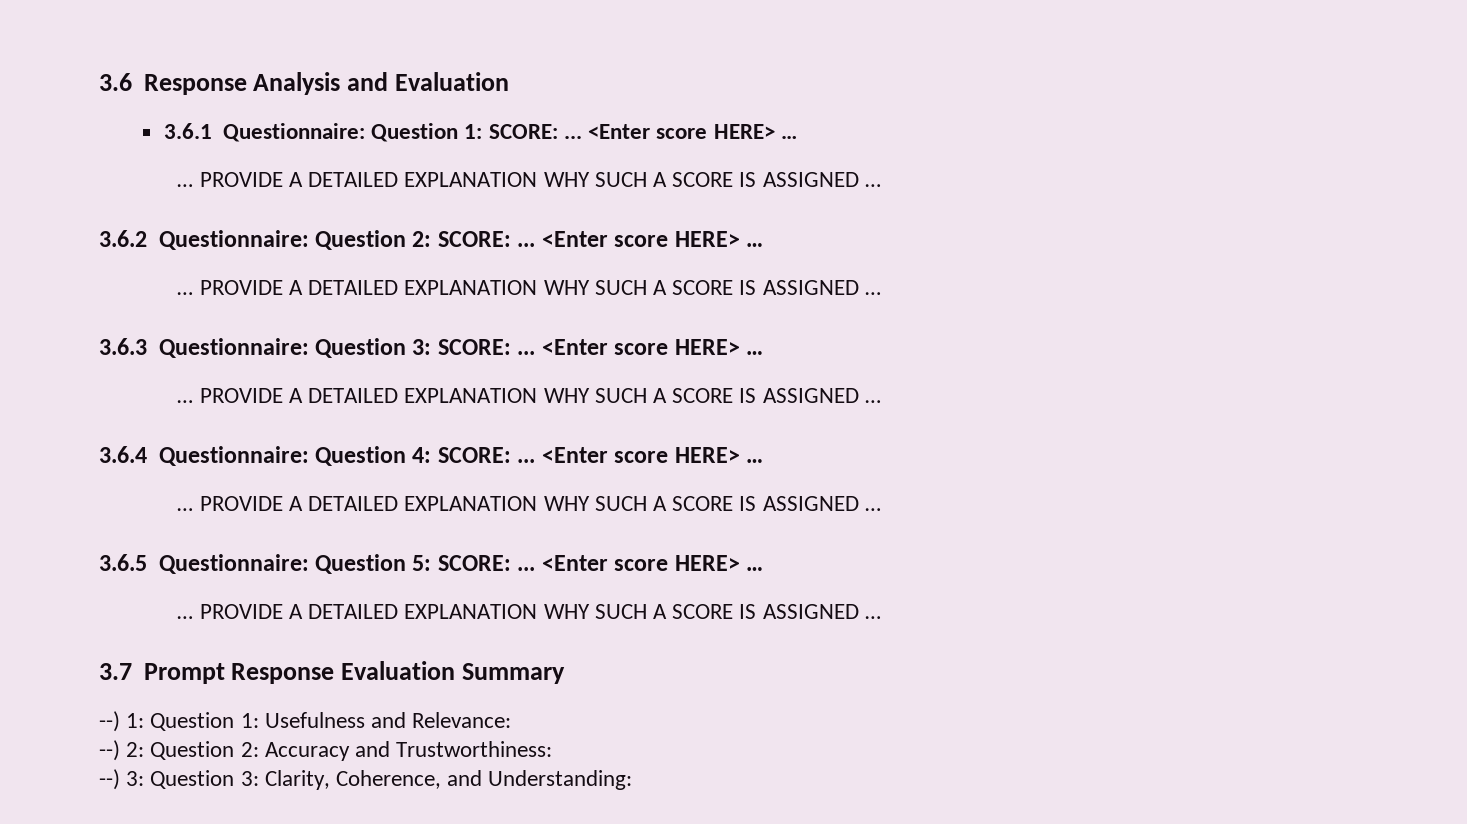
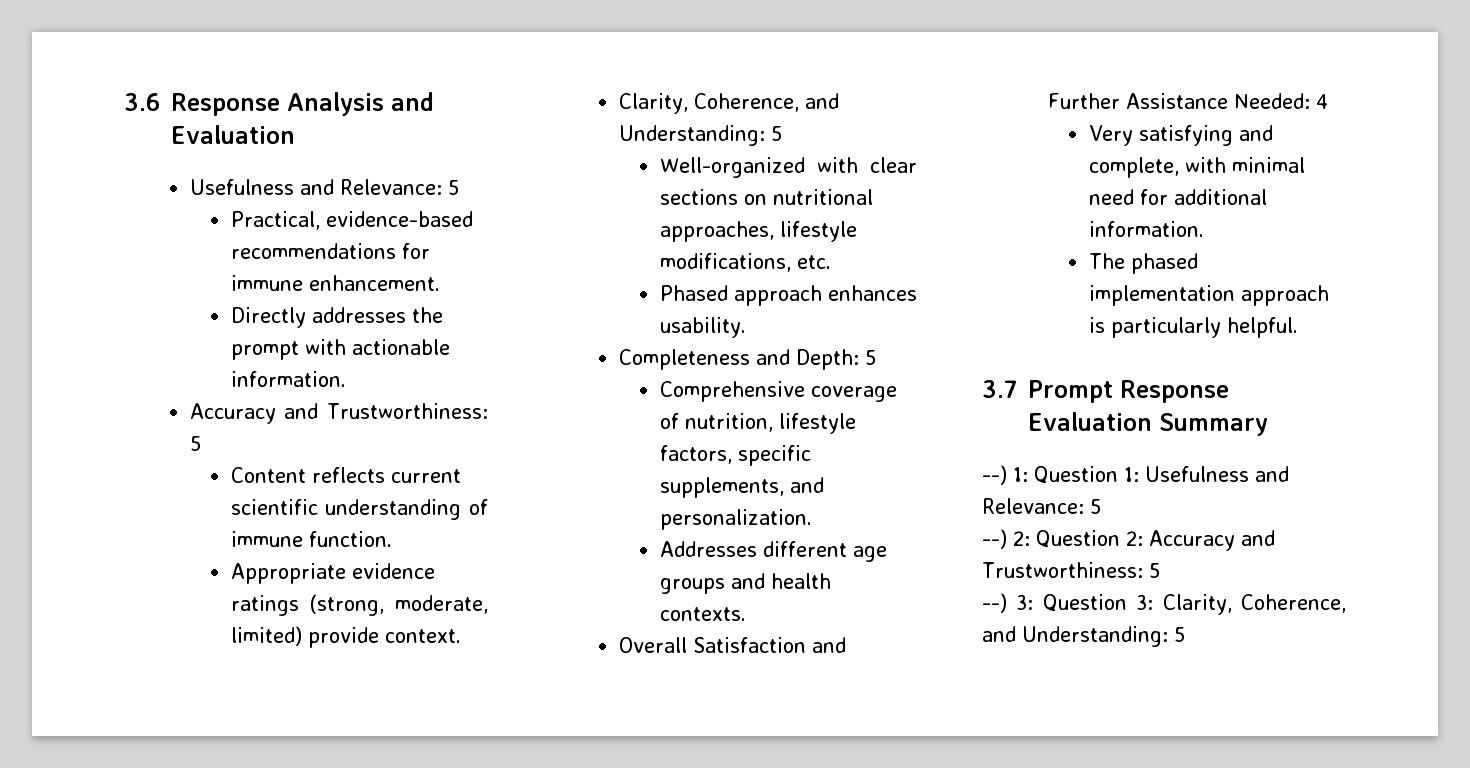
  3.6 Response Analysis and Evaluation
- 3.6.1 Questionnaire: Question 1: SCORE: ... <Enter score HERE> …
- … PROVIDE A DETAILED EXPLANATION WHY SUCH A SCORE IS ASSIGNED …
- 3.6.2 Questionnaire: Question 2: SCORE: ... <Enter score HERE> …
- … PROVIDE A DETAILED EXPLANATION WHY SUCH A SCORE IS ASSIGNED …
- 3.6.3 Questionnaire: Question 3: SCORE: ... <Enter score HERE> …
- … PROVIDE A DETAILED EXPLANATION WHY SUCH A SCORE IS ASSIGNED …
- 3.6.4 Questionnaire: Question 4: SCORE: ... <Enter score HERE> …
- … PROVIDE A DETAILED EXPLANATION WHY SUCH A SCORE IS ASSIGNED …
- 3.6.5 Questionnaire: Question 5: SCORE: ... <Enter score HERE> …
- … PROVIDE A DETAILED EXPLANATION WHY SUCH A SCORE IS ASSIGNED …
+ Usefulness and Relevance: 5
+ Practical, evidence-based recommendations for immune enhancement.
+ Directly addresses the prompt with actionable information.
+ Accuracy and Trustworthiness: 5
+ Content reflects current scientific understanding of immune function.
+ Appropriate evidence ratings (strong, moderate, limited) provide context.
+ Clarity, Coherence, and Understanding: 5
+ Well-organized with clear sections on nutritional approaches, lifestyle modifications, etc.
+ Phased approach enhances usability.
+ Completeness and Depth: 5
+ Comprehensive coverage of nutrition, lifestyle factors, specific supplements, and personalization.
+ Addresses different age groups and health contexts.
+ Overall Satisfaction and Further Assistance Needed: 4
+ Very satisfying and complete, with minimal need for additional information.
+ The phased implementation approach is particularly helpful.
- --) 1: Question 1: Usefulness and Relevance:
+ --) 1: Question 1: Usefulness and Relevance: 5
- --) 2: Question 2: Accuracy and Trustworthiness:
+ --) 2: Question 2: Accuracy and Trustworthiness: 5
- --) 3: Question 3: Clarity, Coherence, and Understanding:
+ --) 3: Question 3: Clarity, Coherence, and Understanding: 5

